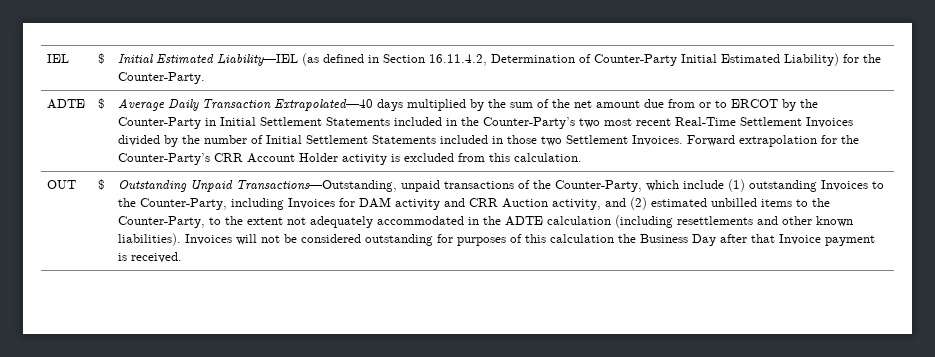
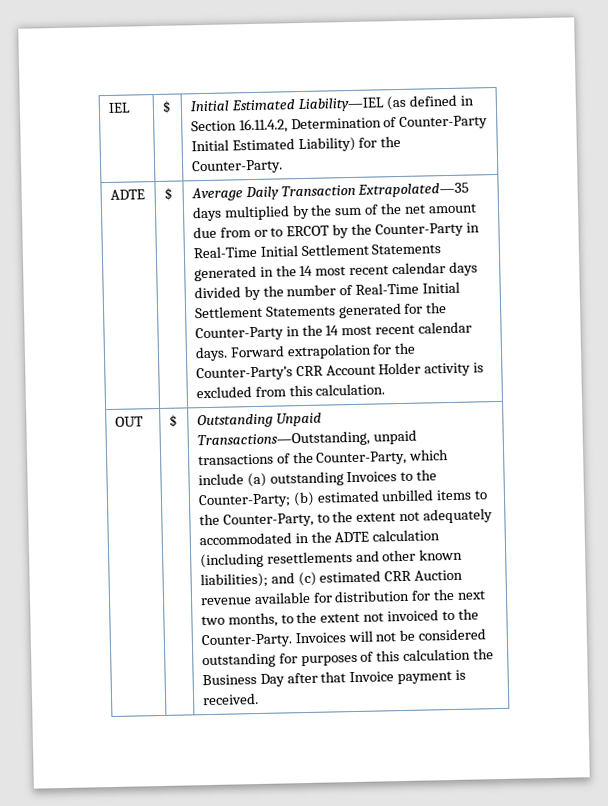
- Average Daily Transaction Extrapolated—40 days multiplied by the sum of the net amount due from or to ERCOT by the Counter-Party in Initial Settlement Statements included in the Counter-Party’s two most recent Real-Time Settlement Invoices divided by the number of Initial Settlement Statements included in those two Settlement Invoices.
+ Average Daily Transaction Extrapolated—35 days multiplied by the sum of the net amount due from or to ERCOT by the Counter-Party in Real-Time Initial Settlement Statements generated in the 14 most recent calendar days divided by the number of Real-Time Initial Settlement Statements generated for the Counter-Party in the 14 most recent calendar days.
- Outstanding Unpaid Transactions—Outstanding, unpaid transactions of the Counter-Party, which include (1) outstanding Invoices to the Counter-Party, including Invoices for DAM activity and CRR Auction activity, and (2) estimated unbilled items to the Counter-Party, to the extent not adequately accommodated in the ADTE calculation (including resettlements and other known liabilities).
+ Outstanding Unpaid Transactions—Outstanding, unpaid transactions of the Counter-Party, which include (a) outstanding Invoices to the Counter-Party; (b) estimated unbilled items to the Counter-Party, to the extent not adequately accommodated in the ADTE calculation (including resettlements and other known liabilities); and (c) estimated CRR Auction revenue available for distribution for the next two months, to the extent not invoiced to the Counter-Party.

